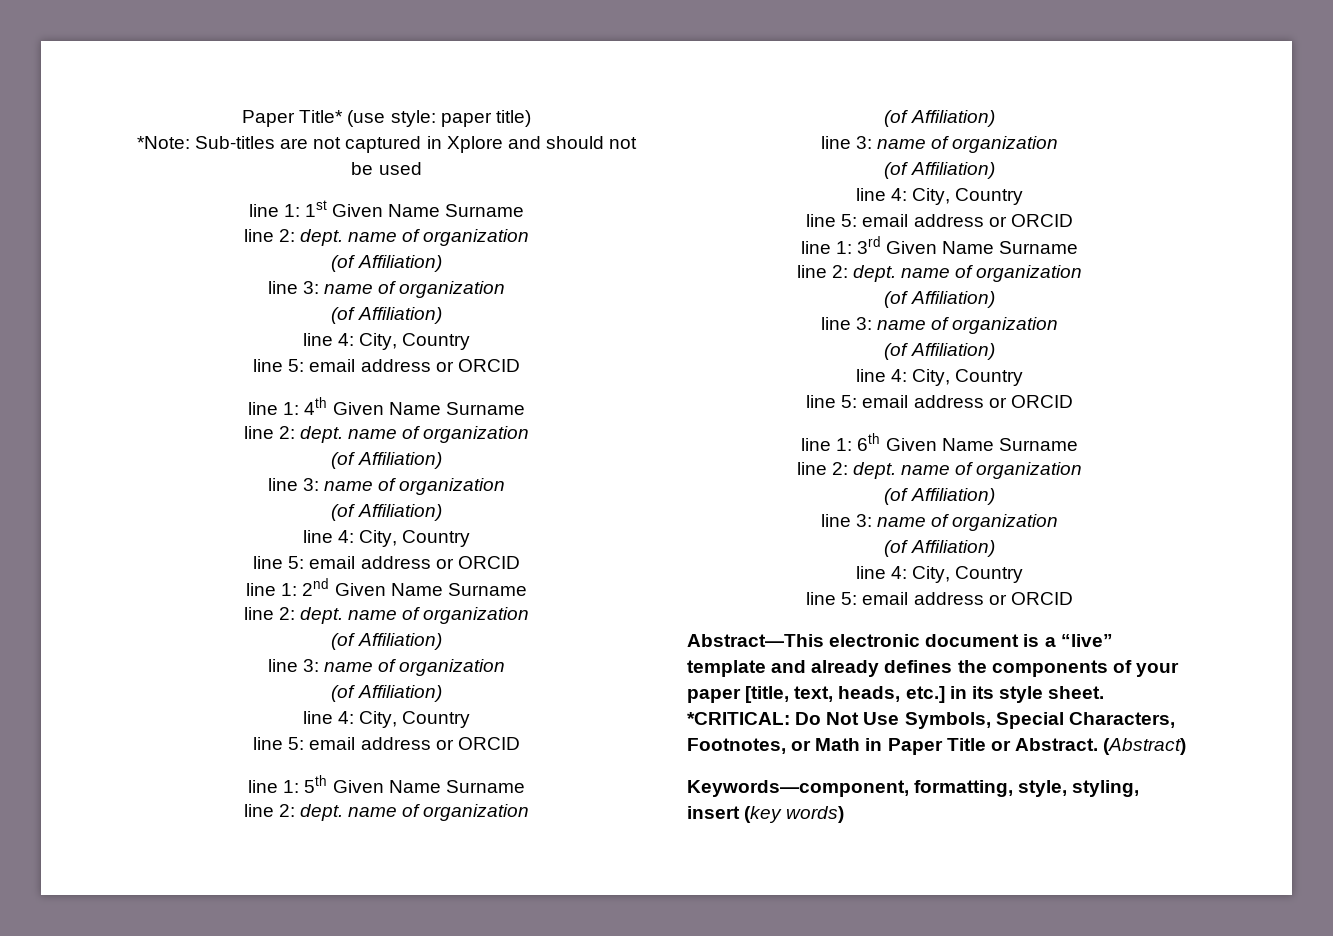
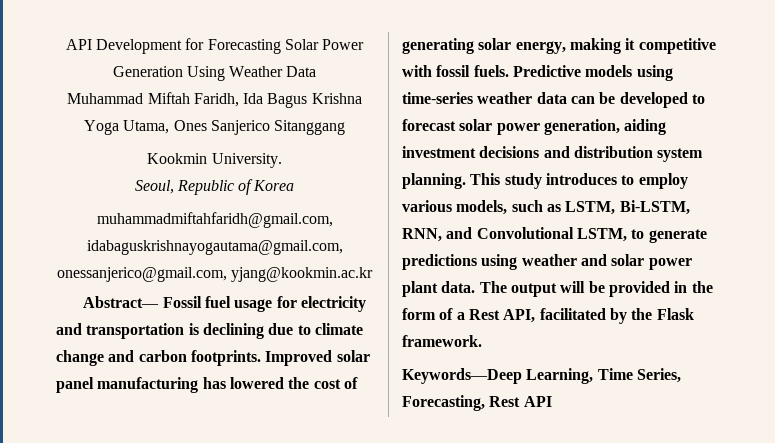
- Paper Title* (use style: paper title)
- *Note: Sub-titles are not captured in Xplore and should not be used
- line 1: 1st Given Name Surname
- line 2: dept. name of organization
- (of Affiliation)
- line 3: name of organization
- (of Affiliation)
- line 4: City, Country
- line 5: email address or ORCID
- line 1: 4th Given Name Surname
- line 2: dept. name of organization
- (of Affiliation)
- line 3: name of organization
- (of Affiliation)
- line 4: City, Country
- line 5: email address or ORCID
- line 1: 2nd Given Name Surname
- line 2: dept. name of organization
- (of Affiliation)
- line 3: name of organization
- (of Affiliation)
- line 4: City, Country
- line 5: email address or ORCID
- line 1: 5th Given Name Surname
- line 2: dept. name of organization
- (of Affiliation)
- line 3: name of organization
- (of Affiliation)
- line 4: City, Country
- line 5: email address or ORCID
- line 1: 3rd Given Name Surname
- line 2: dept. name of organization
- (of Affiliation)
- line 3: name of organization
- (of Affiliation)
- line 4: City, Country
- line 5: email address or ORCID
- line 1: 6th Given Name Surname
- line 2: dept. name of organization
- (of Affiliation)
- line 3: name of organization
- (of Affiliation)
- line 4: City, Country
- line 5: email address or ORCID
- Abstract—This electronic document is a “live” template and already defines the components of your paper [title, text, heads, etc.] in its style sheet. *CRITICAL: Do Not Use Symbols, Special Characters, Footnotes, or Math in Paper Title or Abstract. (Abstract)
- Keywords—component, formatting, style, styling, insert (key words)
+ API Development for Forecasting Solar Power Generation Using Weather Data
+ Muhammad Miftah Faridh, Ida Bagus Krishna Yoga Utama, Ones Sanjerico Sitanggang
+ Kookmin University.
+ Seoul, Republic of Korea
+ muhammadmiftahfaridh@gmail.com, idabaguskrishnayogautama@gmail.com, onessanjerico@gmail.com, yjang@kookmin.ac.kr
+ Abstract— Fossil fuel usage for electricity and transportation is declining due to climate change and carbon footprints. Improved solar panel manufacturing has lowered the cost of generating solar energy, making it competitive with fossil fuels. Predictive models using time-series weather data can be developed to forecast solar power generation, aiding investment decisions and distribution system planning. This study introduces to employ various models, such as LSTM, Bi-LSTM, RNN, and Convolutional LSTM, to generate predictions using weather and solar power plant data. The output will be provided in the form of a Rest API, facilitated by the Flask framework.
+ Keywords—Deep Learning, Time Series, Forecasting, Rest API

